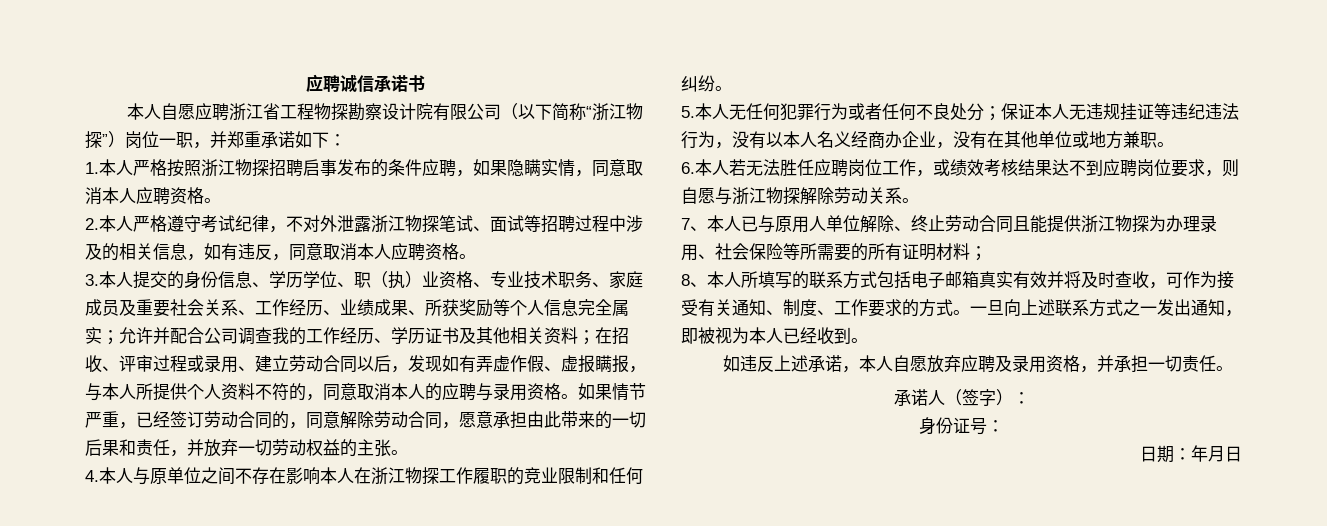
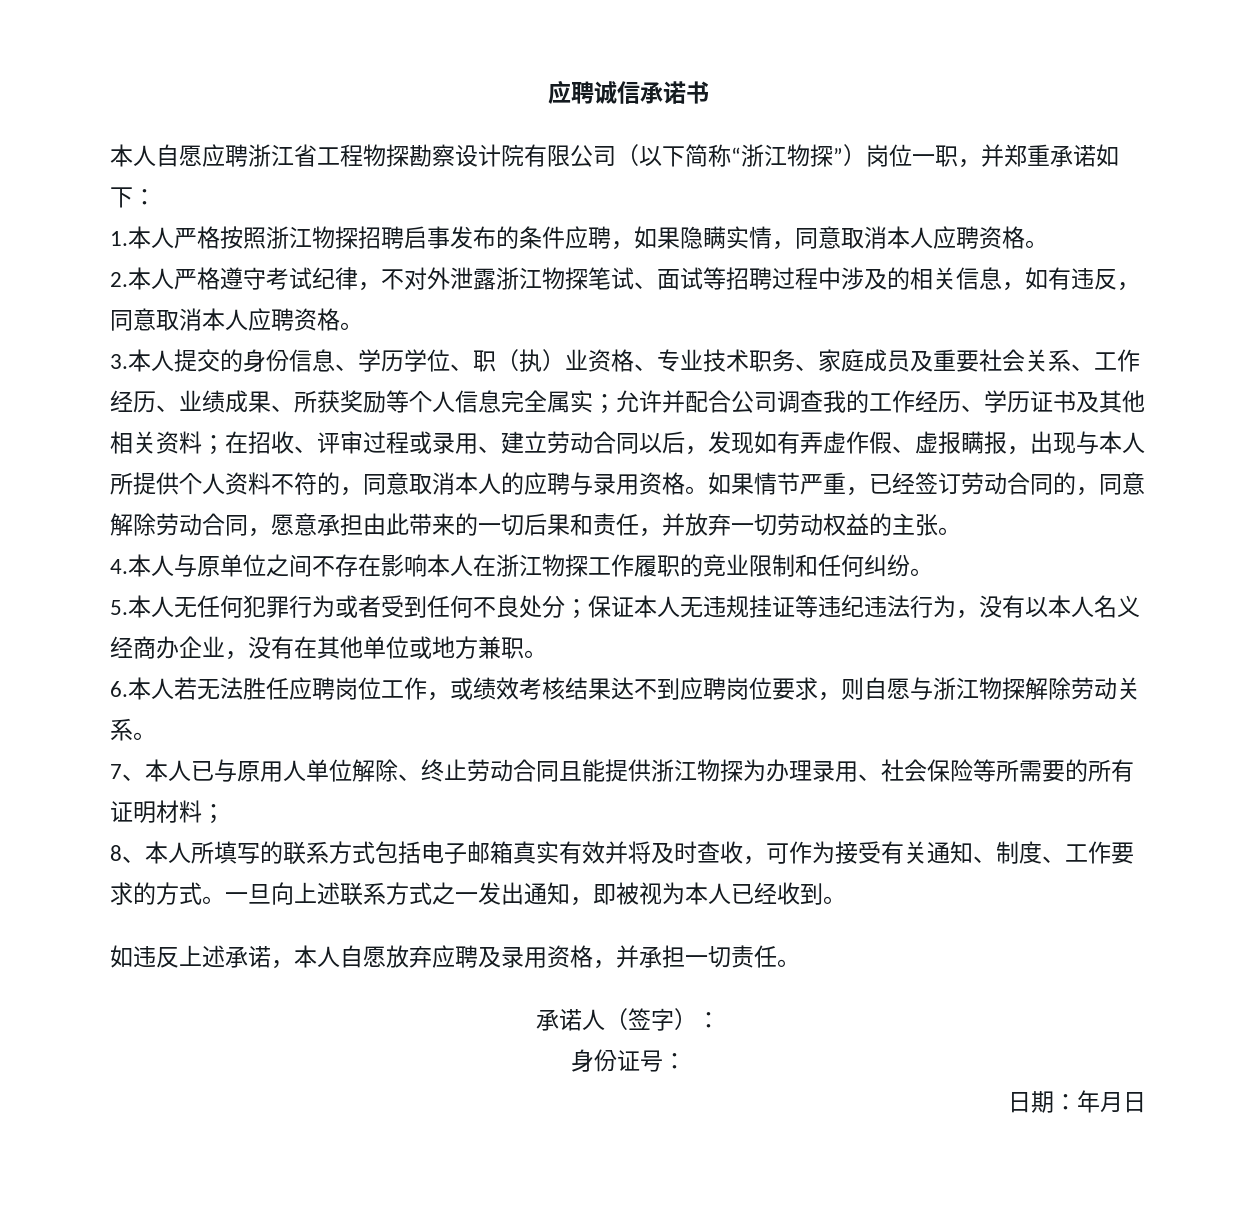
- 在招收、评审过程或录用、建立劳动合同以后，发现如有弄虚作假、虚报瞒报，与本人所提供个人资料不符的，同意取消本人的应聘与录用资格。
+ 在招收、评审过程或录用、建立劳动合同以后，发现如有弄虚作假、虚报瞒报，出现与本人所提供个人资料不符的，同意取消本人的应聘与录用资格。
- 5.本人无任何犯罪行为或者任何不良处分；保证本人无违规挂证等违纪违法行为，没有以本人名义经商办企业，没有在其他单位或地方兼职。
+ 5.本人无任何犯罪行为或者受到任何不良处分；保证本人无违规挂证等违纪违法行为，没有以本人名义经商办企业，没有在其他单位或地方兼职。

